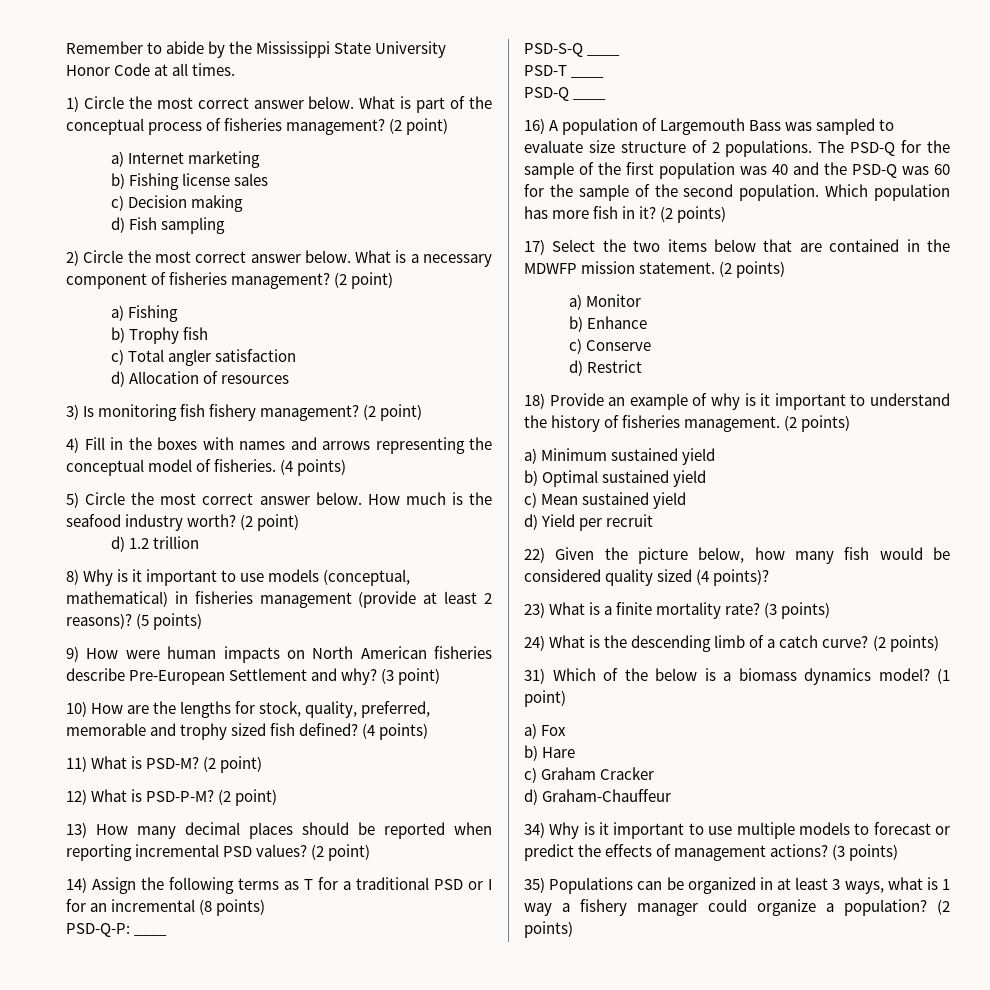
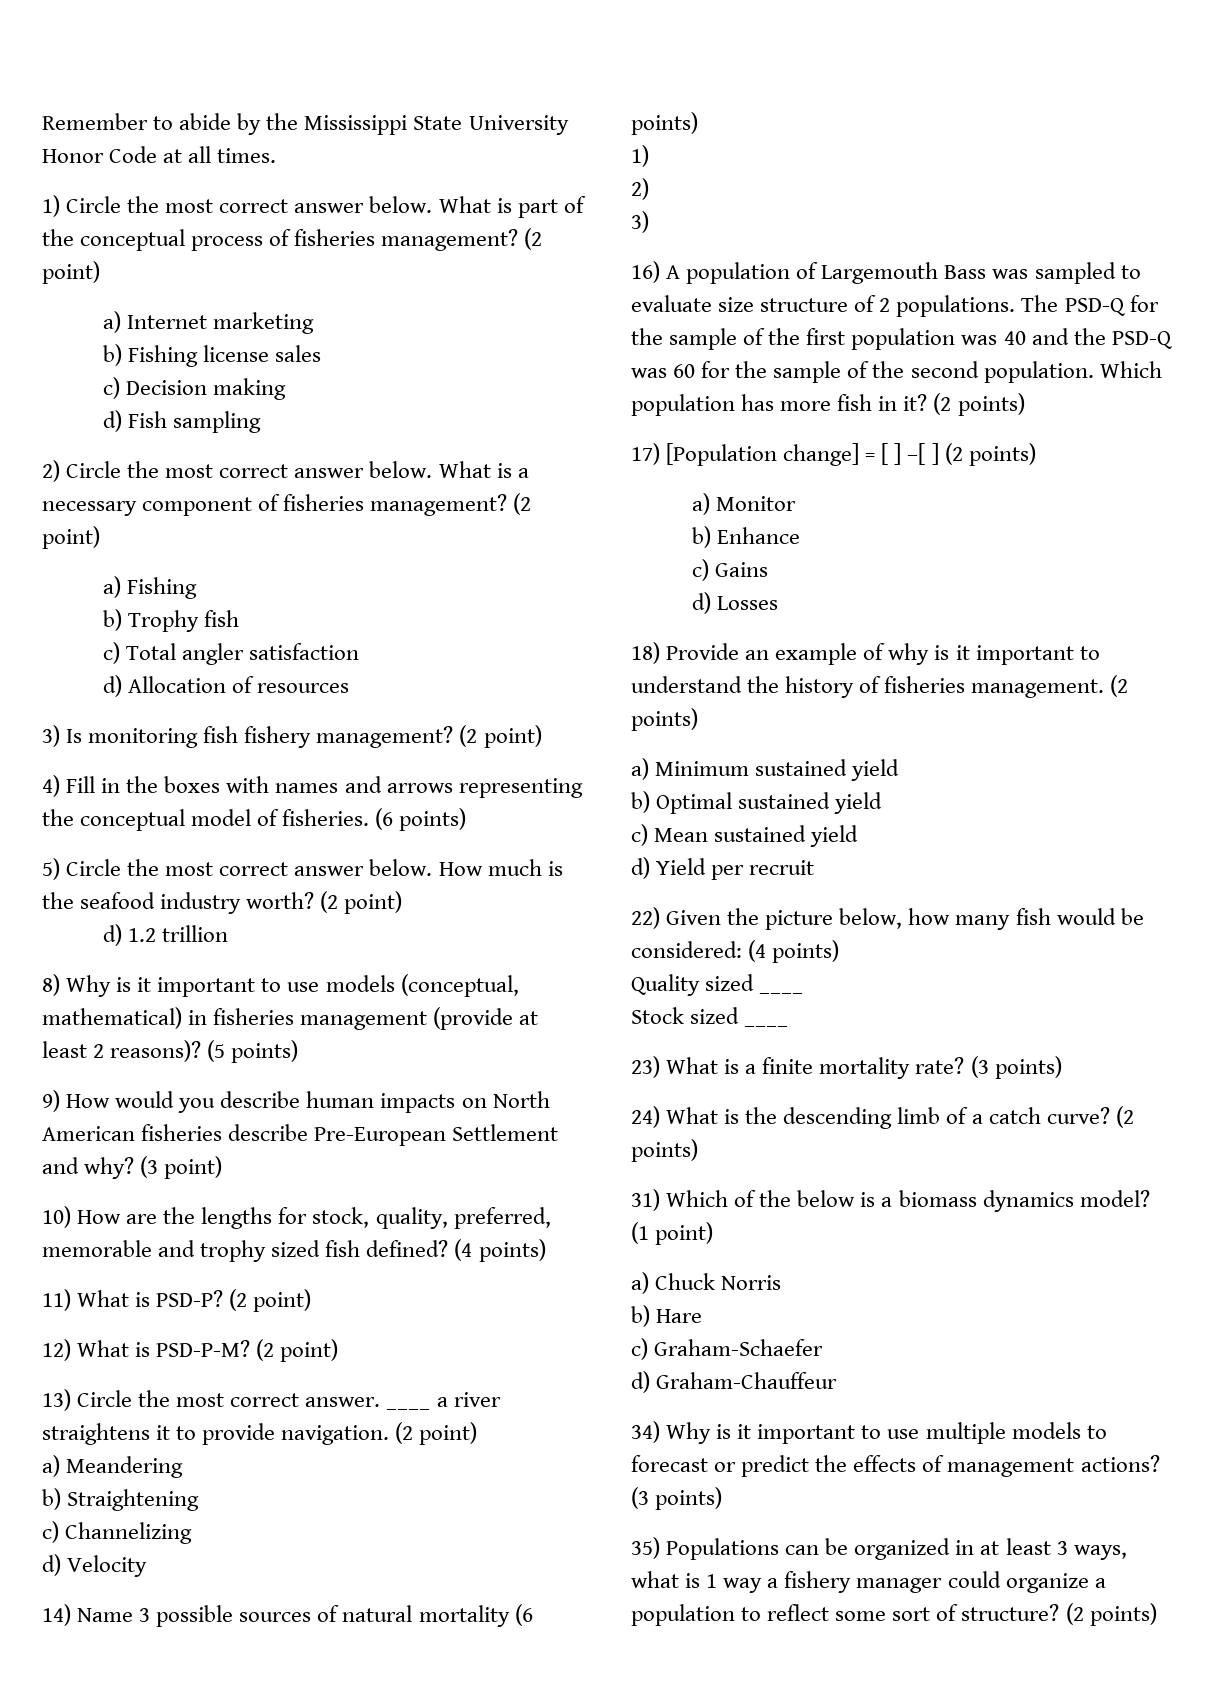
- 4) Fill in the boxes with names and arrows representing the conceptual model of fisheries. (4 points)
+ 4) Fill in the boxes with names and arrows representing the conceptual model of fisheries. (6 points)
- 9) How were human impacts on North American fisheries describe Pre-European Settlement and why?
+ 9) How would you describe human impacts on North American fisheries describe Pre-European Settlement and why?
- 11) What is PSD-M?
+ 11) What is PSD-P?
- 13) How many decimal places should be reported when reporting incremental PSD values? (2 point)
- 14) Assign the following terms as T for a traditional PSD or I for an incremental (8 points)
- PSD-Q-P: ____
- PSD-S-Q ____
- PSD-T ____
- PSD-Q ____
+ 13) Circle the most correct answer. ____ a river straightens it to provide navigation. (2 point)
+ a) Meandering
+ b) Straightening
+ c) Channelizing
+ d) Velocity
+ 14) Name 3 possible sources of natural mortality (6 points)
+ 1)
+ 2)
+ 3)
- 17) Select the two items below that are contained in the MDWFP mission statement. (2 points)
+ 17) [Population change] = [ ] –[ ] (2 points)
- c) Conserve
- d) Restrict
+ c) Gains
+ d) Losses
- 22) Given the picture below, how many fish would be considered quality sized (4 points)?
+ 22) Given the picture below, how many fish would be considered: (4 points)
+ Quality sized ____
+ Stock sized ____
- a) Fox
+ a) Chuck Norris
- c) Graham Cracker
+ c) Graham-Schaefer
- 35) Populations can be organized in at least 3 ways, what is 1 way a fishery manager could organize a population?
+ 35) Populations can be organized in at least 3 ways, what is 1 way a fishery manager could organize a population to reflect some sort of structure?

